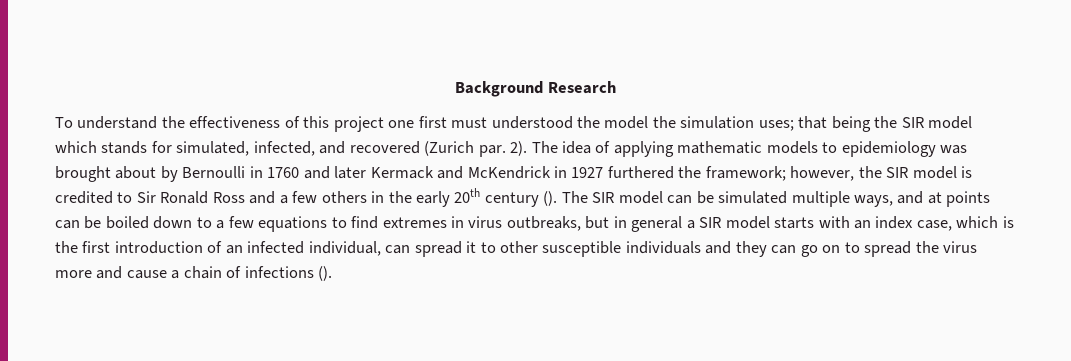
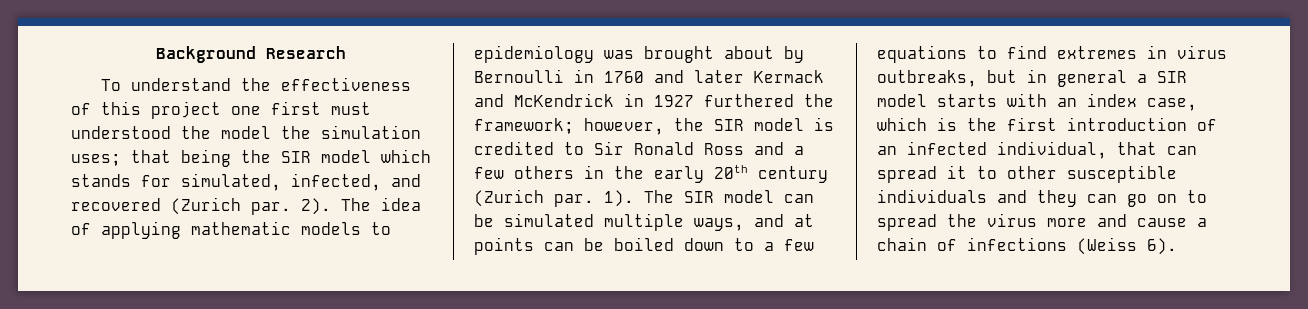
- The idea of applying mathematic models to epidemiology was brought about by Bernoulli in 1760 and later Kermack and McKendrick in 1927 furthered the framework; however, the SIR model is credited to Sir Ronald Ross and a few others in the early 20th century ().
+ The idea of applying mathematic models to epidemiology was brought about by Bernoulli in 1760 and later Kermack and McKendrick in 1927 furthered the framework; however, the SIR model is credited to Sir Ronald Ross and a few others in the early 20th century (Zurich par. 1).
- The SIR model can be simulated multiple ways, and at points can be boiled down to a few equations to find extremes in virus outbreaks, but in general a SIR model starts with an index case, which is the first introduction of an infected individual, can spread it to other susceptible individuals and they can go on to spread the virus more and cause a chain of infections ().
+ The SIR model can be simulated multiple ways, and at points can be boiled down to a few equations to find extremes in virus outbreaks, but in general a SIR model starts with an index case, which is the first introduction of an infected individual, that can spread it to other susceptible individuals and they can go on to spread the virus more and cause a chain of infections (Weiss 6).

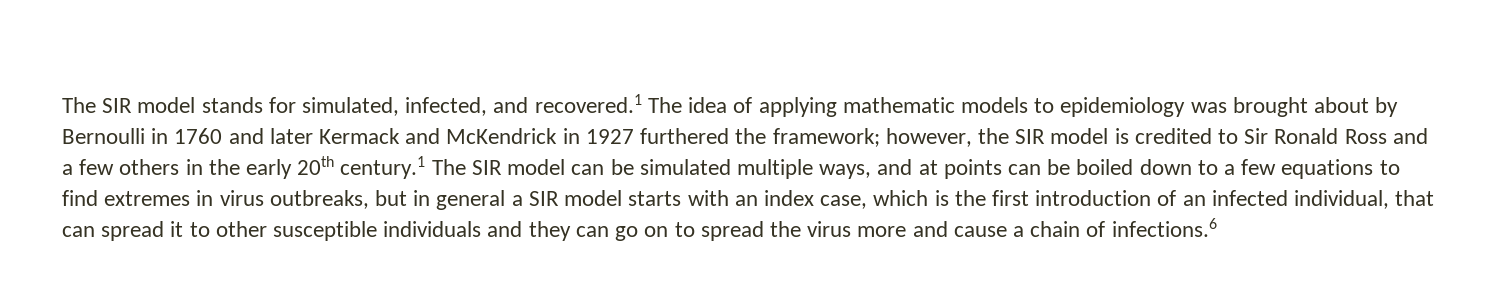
- Background Research
- To understand the effectiveness of this project one first must understood the model the simulation uses; that being the SIR model which stands for simulated, infected, and recovered (Zurich par. 2). The idea of applying mathematic models to epidemiology was brought about by Bernoulli in 1760 and later Kermack and McKendrick in 1927 furthered the framework;
+ The SIR model stands for simulated, infected, and recovered.1 The idea of applying mathematic models to epidemiology was brought about by Bernoulli in 1760 and later Kermack and McKendrick in 1927 furthered the framework;
- however, the SIR model is credited to Sir Ronald Ross and a few others in the early 20th century (Zurich par. 1). The SIR model can be simulated multiple ways, and at points can be boiled down to a few equations to find extremes in virus outbreaks, but in general a SIR model starts with an index case, which is the first introduction of an infected individual, that can spread it to other susceptible individuals and they can go on to spread the virus more and cause a chain of infections (Weiss 6).
+ however, the SIR model is credited to Sir Ronald Ross and a few others in the early 20th century.1 The SIR model can be simulated multiple ways, and at points can be boiled down to a few equations to find extremes in virus outbreaks, but in general a SIR model starts with an index case, which is the first introduction of an infected individual, that can spread it to other susceptible individuals and they can go on to spread the virus more and cause a chain of infections.6

